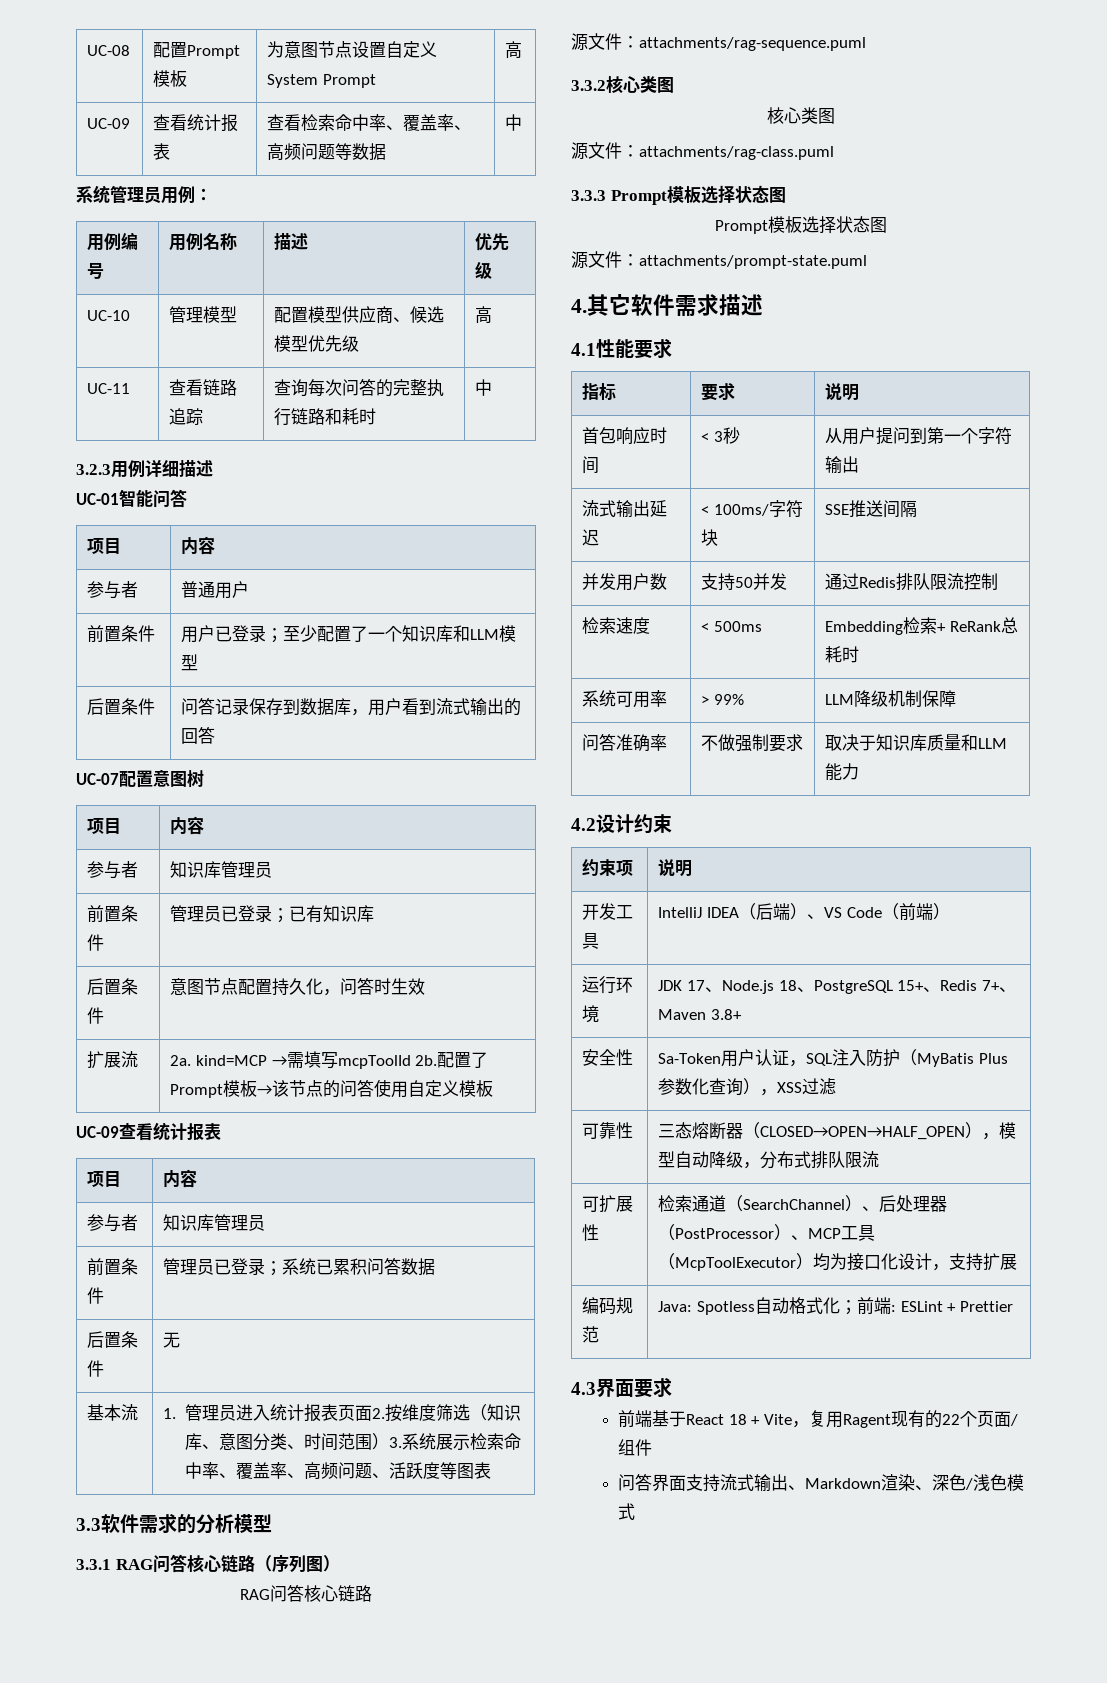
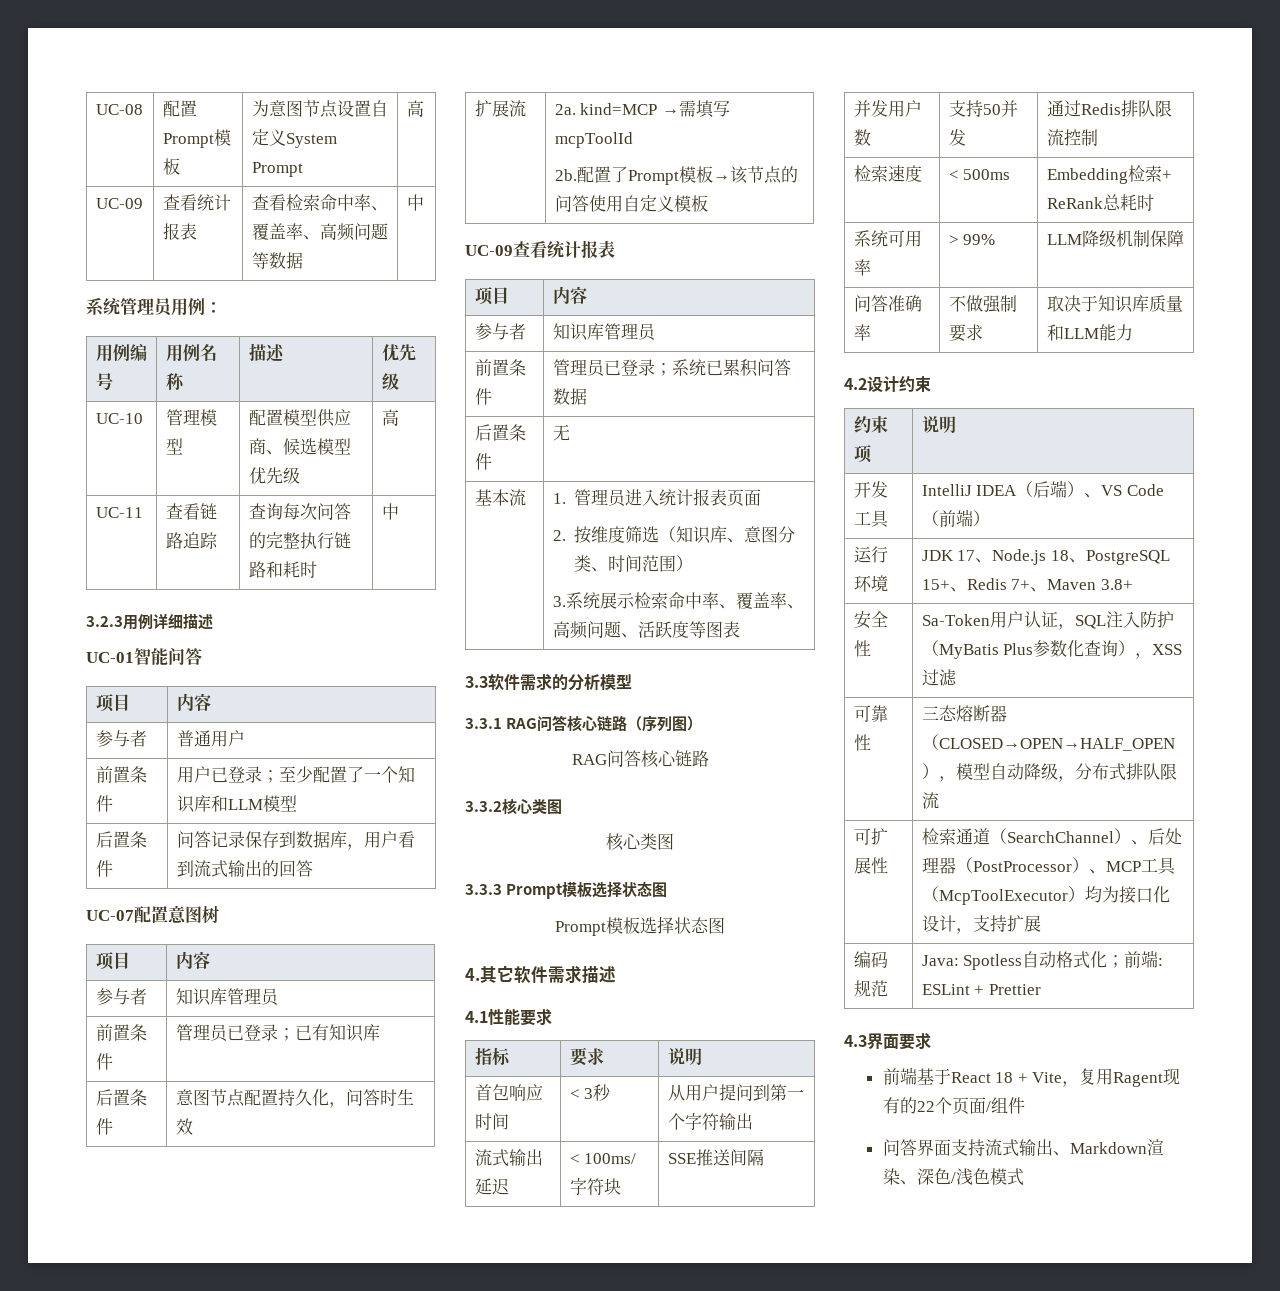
- 扩展流 | 2a. kind=MCP →需填写mcpToolId 2b.配置了Prompt模板→该节点的问答使用自定义模板
+ 扩展流 | 2a. kind=MCP →需填写mcpToolId
+ 2b.配置了Prompt模板→该节点的问答使用自定义模板
- 基本流 | 1.管理员进入统计报表页面2.按维度筛选（知识库、意图分类、时间范围）3.系统展示检索命中率、覆盖率、高频问题、活跃度等图表
+ 基本流 | 1.管理员进入统计报表页面
+ 2.按维度筛选（知识库、意图分类、时间范围）
+ 3.系统展示检索命中率、覆盖率、高频问题、活跃度等图表
- 源文件：attachments/rag-sequence.puml
- 源文件：attachments/rag-class.puml
- 源文件：attachments/prompt-state.puml

